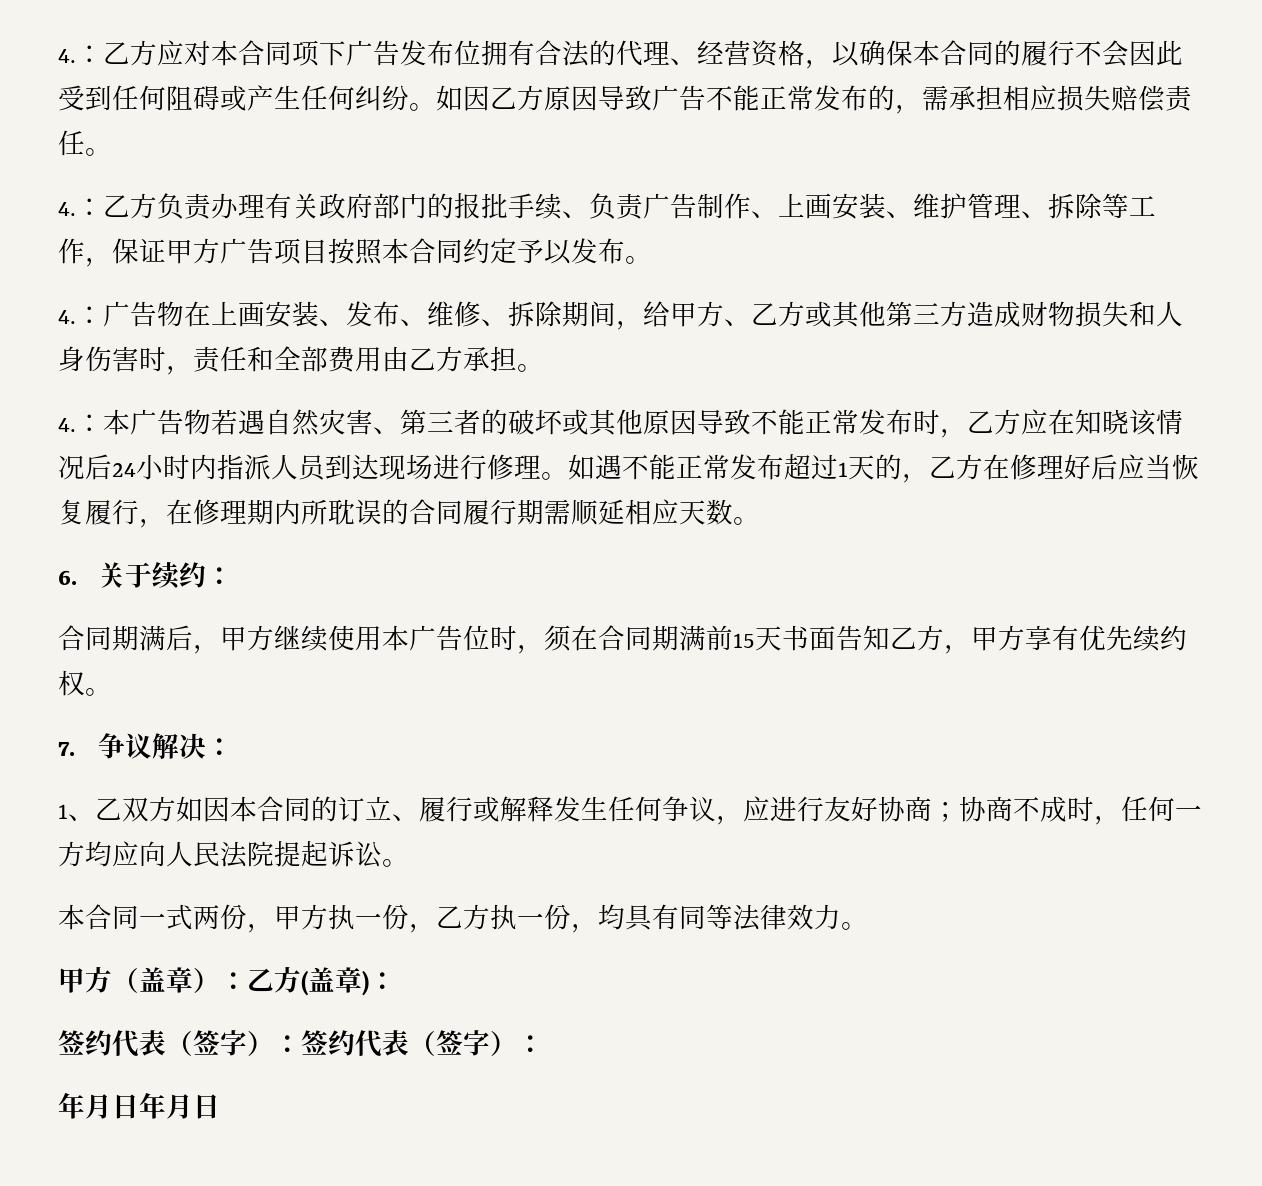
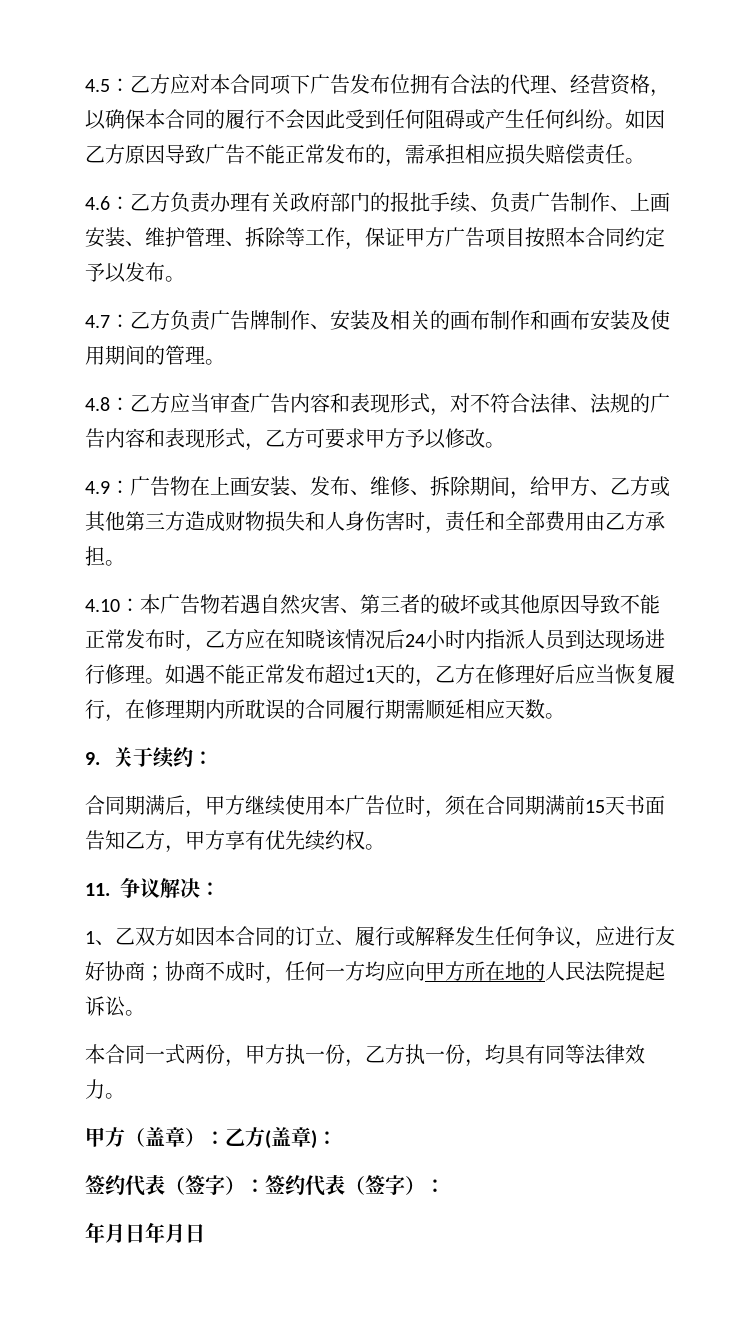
- 4.：乙方应对本合同项下广告发布位拥有合法的代理、经营资格，以确保本合同的履行不会因此受到任何阻碍或产生任何纠纷。
+ 4.5：乙方应对本合同项下广告发布位拥有合法的代理、经营资格，以确保本合同的履行不会因此受到任何阻碍或产生任何纠纷。
- 4.：乙方负责办理有关政府部门的报批手续、负责广告制作、上画安装、维护管理、拆除等工作，保证甲方广告项目按照本合同约定予以发布。
+ 4.6：乙方负责办理有关政府部门的报批手续、负责广告制作、上画安装、维护管理、拆除等工作，保证甲方广告项目按照本合同约定予以发布。
- 4.：广告物在上画安装、发布、维修、拆除期间，给甲方、乙方或其他第三方造成财物损失和人身伤害时，责任和全部费用由乙方承担。
+ 4.7：乙方负责广告牌制作、安装及相关的画布制作和画布安装及使用期间的管理。
+ 4.8：乙方应当审查广告内容和表现形式，对不符合法律、法规的广告内容和表现形式，乙方可要求甲方予以修改。
+ 4.9：广告物在上画安装、发布、维修、拆除期间，给甲方、乙方或其他第三方造成财物损失和人身伤害时，责任和全部费用由乙方承担。
- 4.：本广告物若遇自然灾害、第三者的破坏或其他原因导致不能正常发布时，乙方应在知晓该情况后24小时内指派人员到达现场进行修理。
+ 4.10：本广告物若遇自然灾害、第三者的破坏或其他原因导致不能正常发布时，乙方应在知晓该情况后24小时内指派人员到达现场进行修理。
- 6.关于续约：
+ 9.关于续约：
- 7.争议解决：
+ 11.争议解决：
- 1、乙双方如因本合同的订立、履行或解释发生任何争议，应进行友好协商；协商不成时，任何一方均应向人民法院提起诉讼。
+ 1、乙双方如因本合同的订立、履行或解释发生任何争议，应进行友好协商；协商不成时，任何一方均应向甲方所在地的人民法院提起诉讼。

